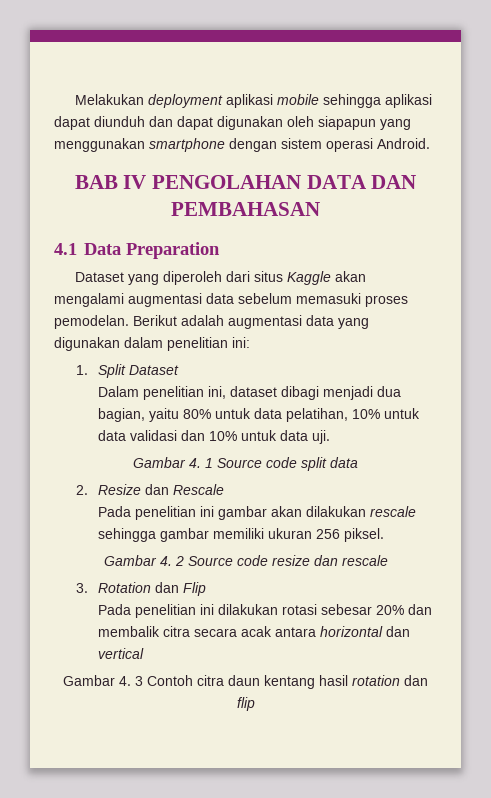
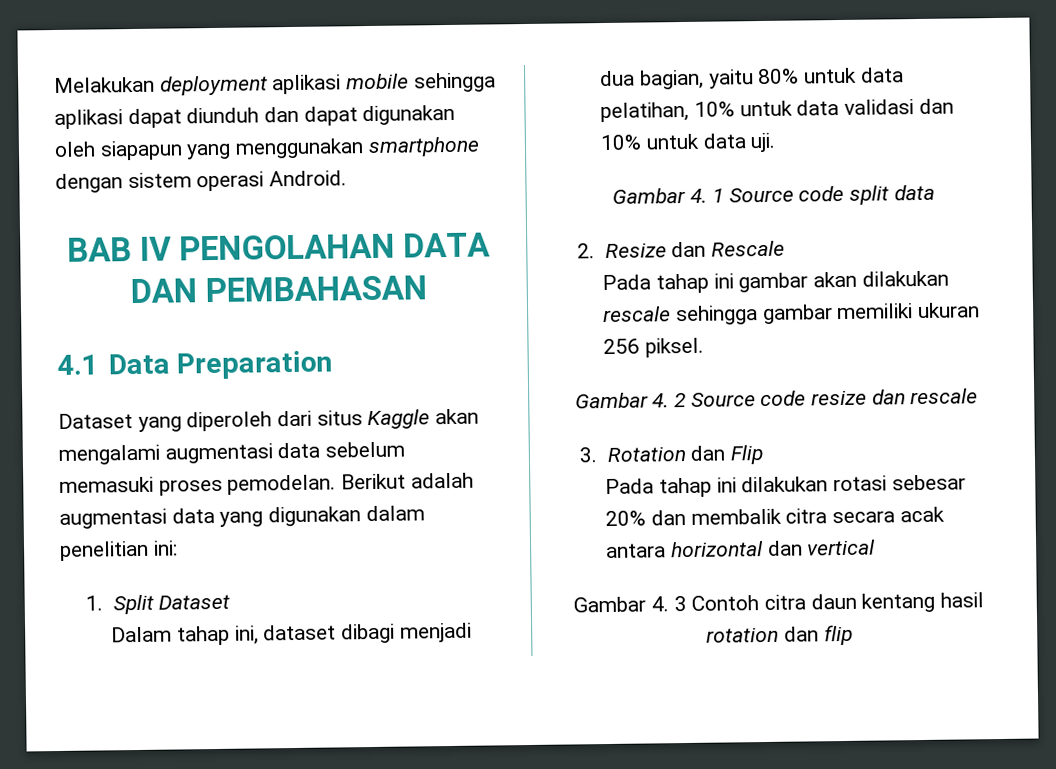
- Dalam penelitian ini, dataset dibagi menjadi dua bagian, yaitu 80% untuk data pelatihan, 10% untuk data validasi dan 10% untuk data uji.
+ Dalam tahap ini, dataset dibagi menjadi dua bagian, yaitu 80% untuk data pelatihan, 10% untuk data validasi dan 10% untuk data uji.
- Pada penelitian ini gambar akan dilakukan rescale sehingga gambar memiliki ukuran 256 piksel.
+ Pada tahap ini gambar akan dilakukan rescale sehingga gambar memiliki ukuran 256 piksel.
- Pada penelitian ini dilakukan rotasi sebesar 20% dan membalik citra secara acak antara horizontal dan vertical
+ Pada tahap ini dilakukan rotasi sebesar 20% dan membalik citra secara acak antara horizontal dan vertical

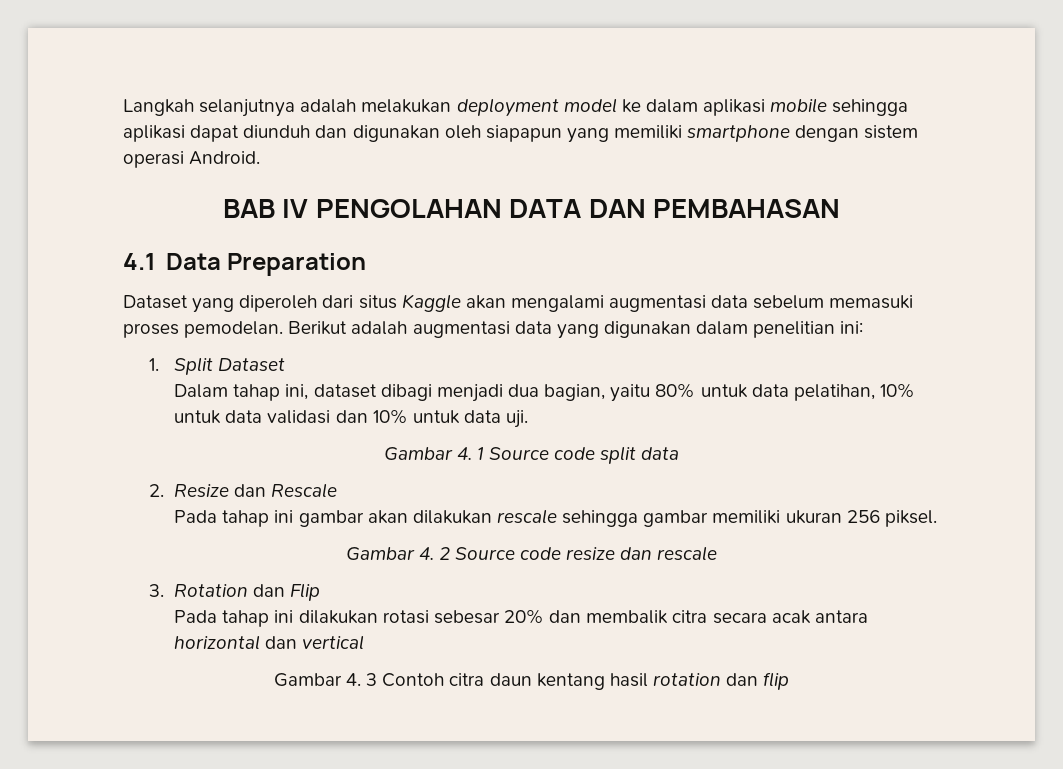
- Melakukan deployment aplikasi mobile sehingga aplikasi dapat diunduh dan dapat digunakan oleh siapapun yang menggunakan smartphone dengan sistem operasi Android.
+ Langkah selanjutnya adalah melakukan deployment model ke dalam aplikasi mobile sehingga aplikasi dapat diunduh dan digunakan oleh siapapun yang memiliki smartphone dengan sistem operasi Android.

